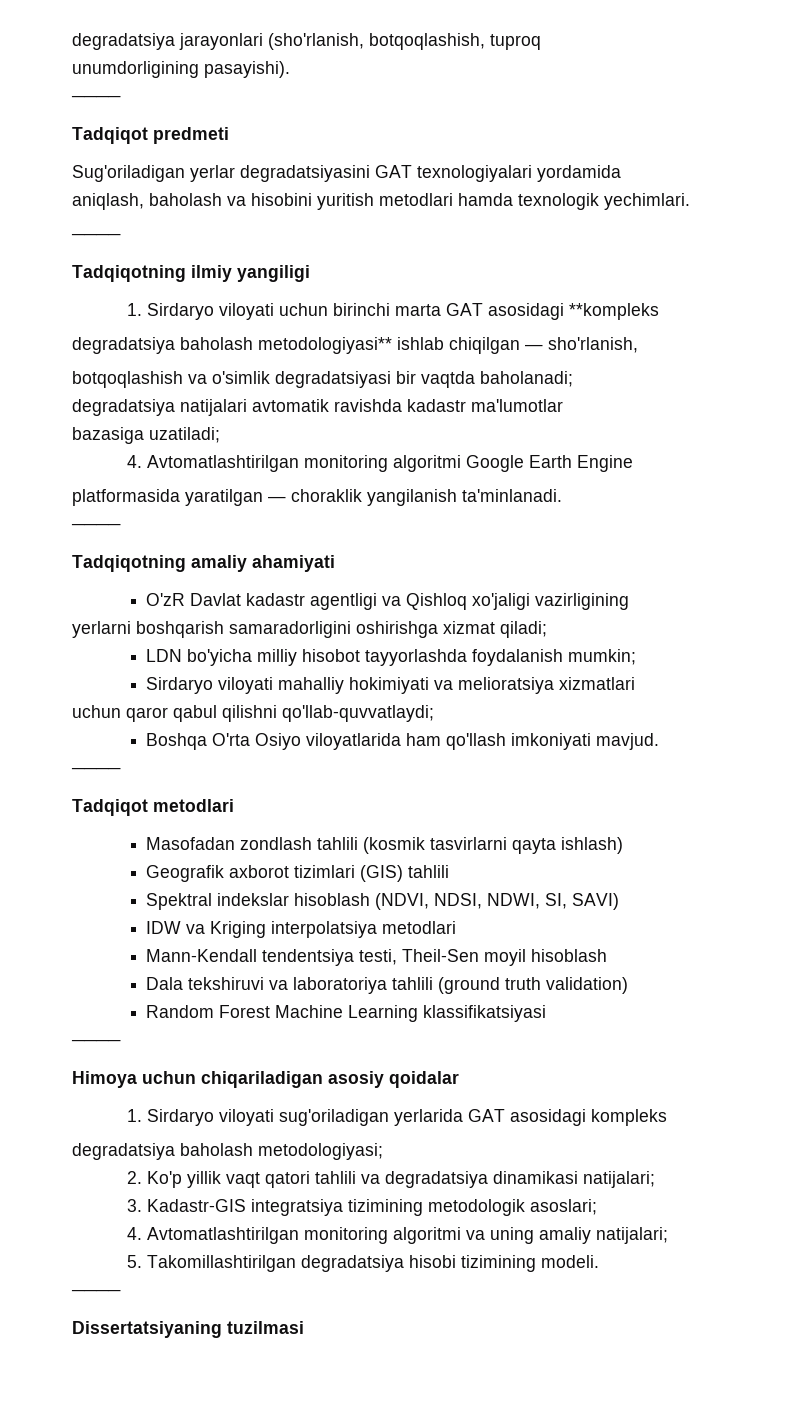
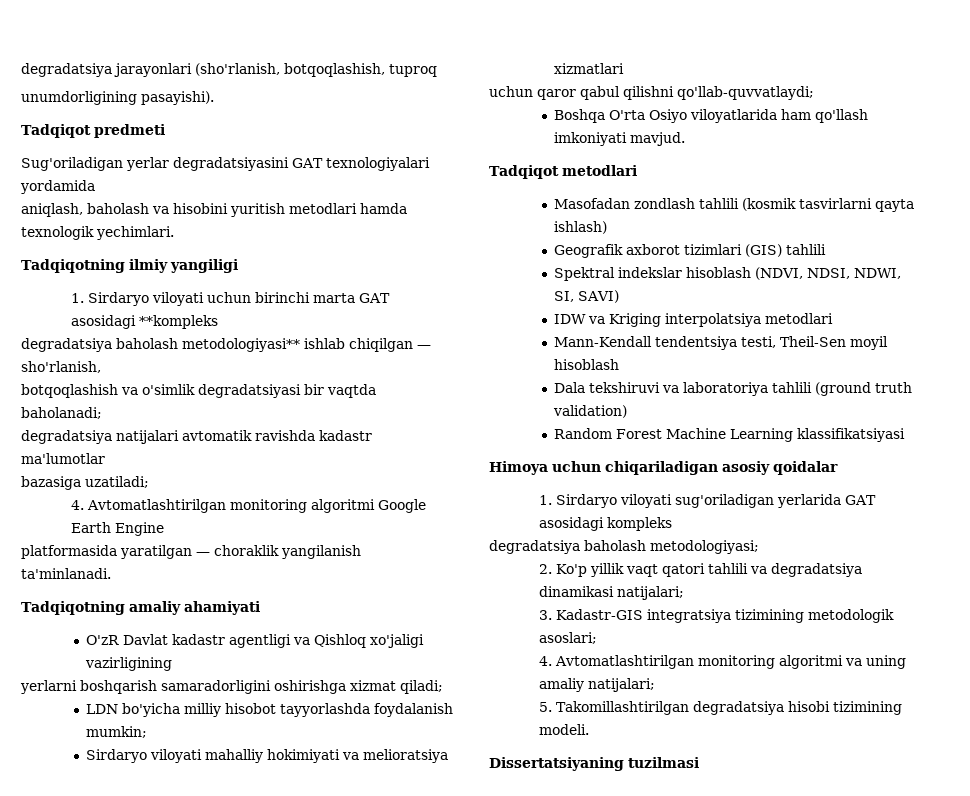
  unumdorligining pasayishi).
- ────
  aniqlash, baholash va hisobini yuritish metodlari hamda texnologik yechimlari.
- ────
  platformasida yaratilgan — choraklik yangilanish ta'minlanadi.
- ────
  Boshqa O'rta Osiyo viloyatlarida ham qo'llash imkoniyati mavjud.
- ────
  Random Forest Machine Learning klassifikatsiyasi
- ────
  5. Takomillashtirilgan degradatsiya hisobi tizimining modeli.
- ────

